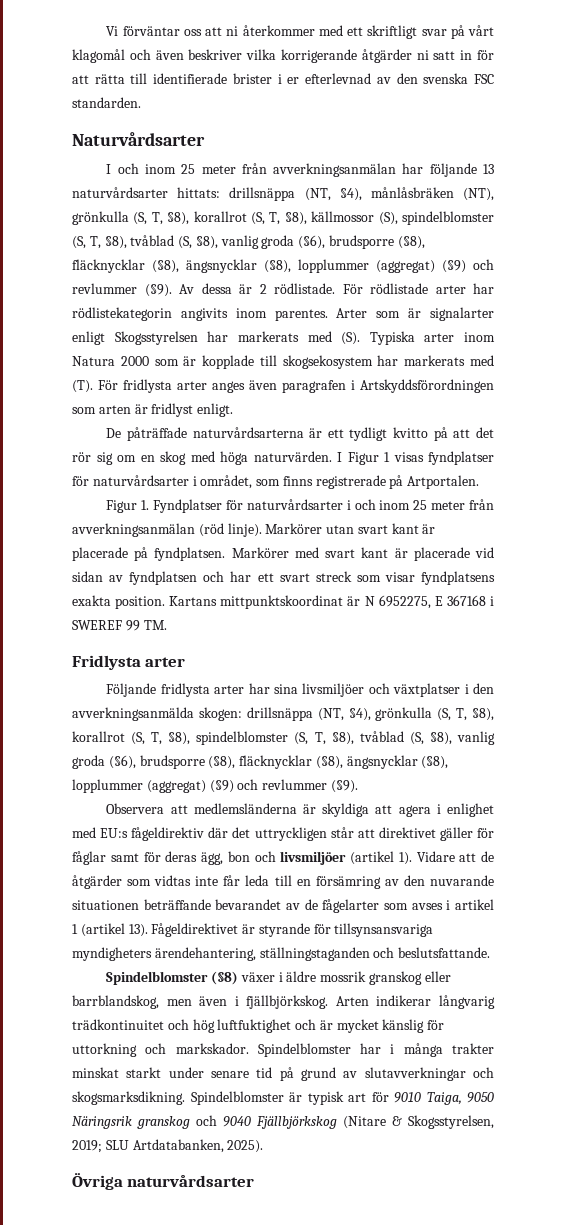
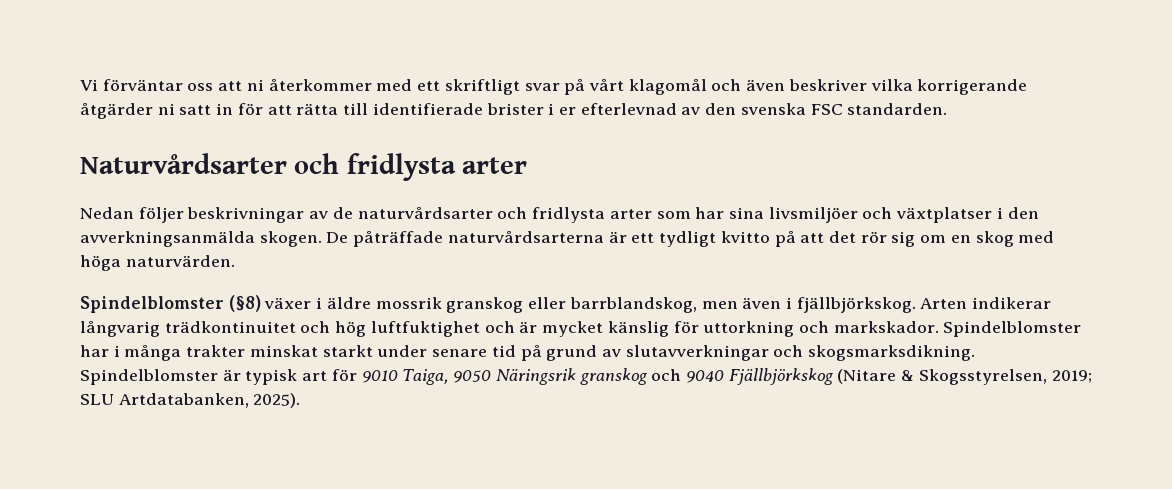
- Naturvårdsarter
- I och inom 25 meter från avverkningsanmälan har följande 13 naturvårdsarter hittats: drillsnäppa (NT, §4), månlåsbräken (NT), grönkulla (S, T, §8), korallrot (S, T, §8), källmossor (S), spindelblomster (S, T, §8), tvåblad (S, §8), vanlig groda (§6), brudsporre (§8), fläcknycklar (§8), ängsnycklar (§8), lopplummer (aggregat) (§9) och revlummer (§9). Av dessa är 2 rödlistade. För rödlistade arter har rödlistekategorin angivits inom parentes. Arter som är signalarter enligt Skogsstyrelsen har markerats med (S). Typiska arter inom Natura 2000 som är kopplade till skogsekosystem har markerats med (T). För fridlysta arter anges även paragrafen i Artskyddsförordningen som arten är fridlyst enligt.
- De påträffade naturvårdsarterna är ett tydligt kvitto på att det rör sig om en skog med höga naturvärden. I Figur 1 visas fyndplatser för naturvårdsarter i området, som finns registrerade på Artportalen.
- Figur 1. Fyndplatser för naturvårdsarter i och inom 25 meter från avverkningsanmälan (röd linje). Markörer utan svart kant är placerade på fyndplatsen. Markörer med svart kant är placerade vid sidan av fyndplatsen och har ett svart streck som visar fyndplatsens exakta position. Kartans mittpunktskoordinat är N 6952275, E 367168 i SWEREF 99 TM.
- Fridlysta arter
- Följande fridlysta arter har sina livsmiljöer och växtplatser i den avverkningsanmälda skogen: drillsnäppa (NT, §4), grönkulla (S, T, §8), korallrot (S, T, §8), spindelblomster (S, T, §8), tvåblad (S, §8), vanlig groda (§6), brudsporre (§8), fläcknycklar (§8), ängsnycklar (§8), lopplummer (aggregat) (§9) och revlummer (§9).
- Observera att medlemsländerna är skyldiga att agera i enlighet med EU:s fågeldirektiv där det uttryckligen står att direktivet gäller för fåglar samt för deras ägg, bon och livsmiljöer (artikel 1). Vidare att de åtgärder som vidtas inte får leda till en försämring av den nuvarande situationen beträffande bevarandet av de fågelarter som avses i artikel 1 (artikel 13). Fågeldirektivet är styrande för tillsynsansvariga myndigheters ärendehantering, ställningstaganden och beslutsfattande.
+ Naturvårdsarter och fridlysta arter
+ Nedan följer beskrivningar av de naturvårdsarter och fridlysta arter som har sina livsmiljöer och växtplatser i den avverkningsanmälda skogen. De påträffade naturvårdsarterna är ett tydligt kvitto på att det rör sig om en skog med höga naturvärden.
- Övriga naturvårdsarter

